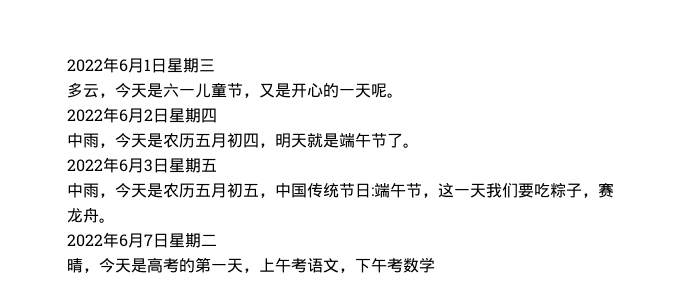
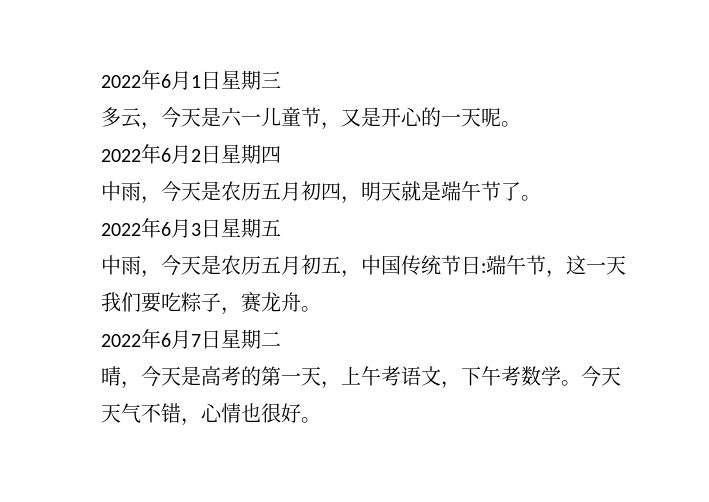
- 晴，今天是高考的第一天，上午考语文，下午考数学
+ 晴，今天是高考的第一天，上午考语文，下午考数学。今天天气不错，心情也很好。

